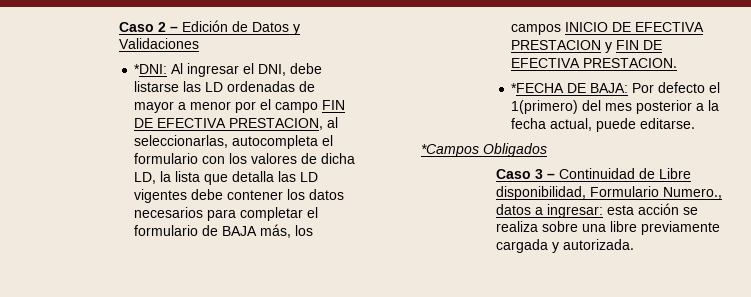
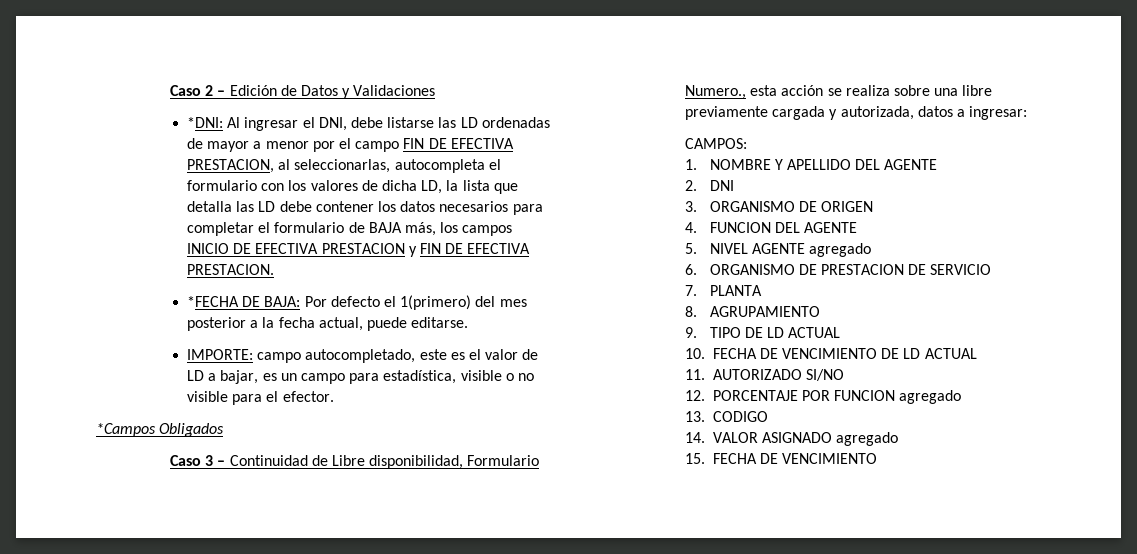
- Al ingresar el DNI, debe listarse las LD ordenadas de mayor a menor por el campo FIN DE EFECTIVA PRESTACION, al seleccionarlas, autocompleta el formulario con los valores de dicha LD, la lista que detalla las LD vigentes debe contener los datos necesarios para completar el formulario de BAJA más, los campos INICIO DE EFECTIVA PRESTACION y FIN DE EFECTIVA PRESTACION.
+ Al ingresar el DNI, debe listarse las LD ordenadas de mayor a menor por el campo FIN DE EFECTIVA PRESTACION, al seleccionarlas, autocompleta el formulario con los valores de dicha LD, la lista que detalla las LD debe contener los datos necesarios para completar el formulario de BAJA más, los campos INICIO DE EFECTIVA PRESTACION y FIN DE EFECTIVA PRESTACION.
+ IMPORTE: campo autocompletado, este es el valor de LD a bajar, es un campo para estadística, visible o no visible para el efector.
- Caso 3 – Continuidad de Libre disponibilidad, Formulario Numero., datos a ingresar: esta acción se realiza sobre una libre previamente cargada y autorizada.
+ Caso 3 – Continuidad de Libre disponibilidad, Formulario Numero., esta acción se realiza sobre una libre previamente cargada y autorizada, datos a ingresar:
+ CAMPOS:
+ 1. NOMBRE Y APELLIDO DEL AGENTE
+ 2. DNI
+ 3. ORGANISMO DE ORIGEN
+ 4. FUNCION DEL AGENTE
+ 5. NIVEL AGENTE agregado
+ 6. ORGANISMO DE PRESTACION DE SERVICIO
+ 7. PLANTA
+ 8. AGRUPAMIENTO
+ 9. TIPO DE LD ACTUAL
+ 10. FECHA DE VENCIMIENTO DE LD ACTUAL
+ 11. AUTORIZADO SI/NO
+ 12. PORCENTAJE POR FUNCION agregado
+ 13. CODIGO
+ 14. VALOR ASIGNADO agregado
+ 15. FECHA DE VENCIMIENTO

